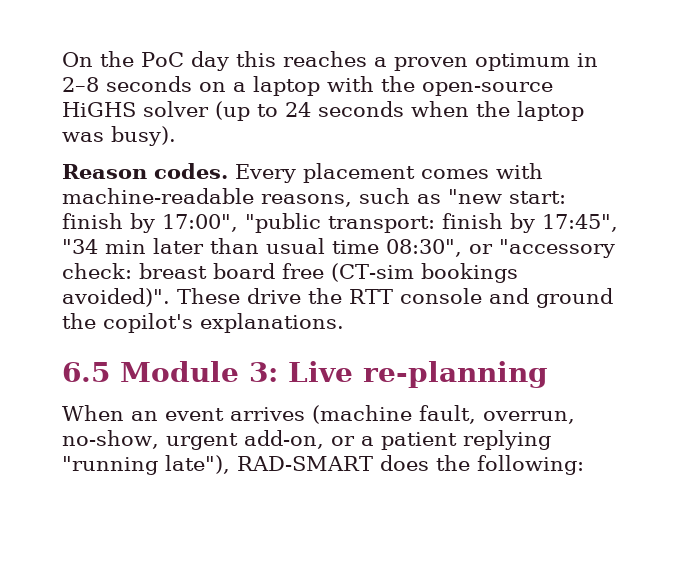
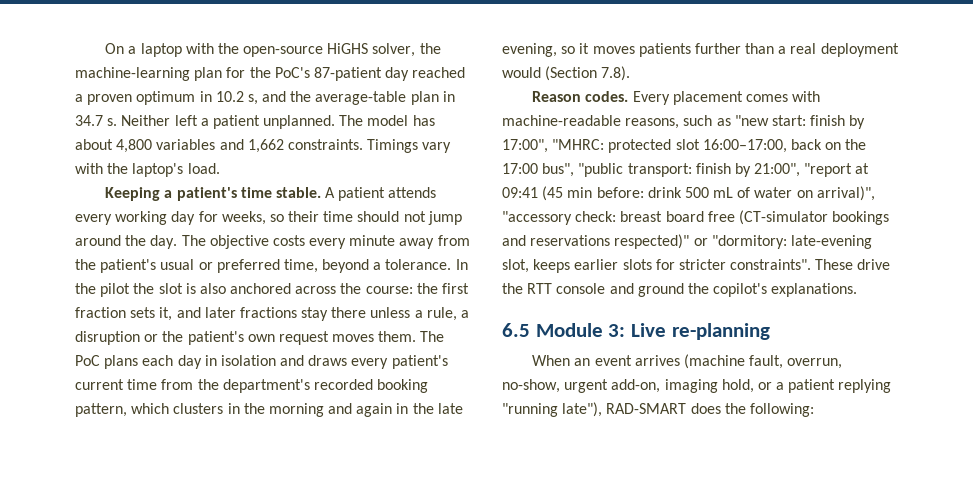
- On the PoC day this reaches a proven optimum in 2–8 seconds on a laptop with the open-source HiGHS solver (up to 24 seconds when the laptop was busy).
+ On a laptop with the open-source HiGHS solver, the machine-learning plan for the PoC's 87-patient day reached a proven optimum in 10.2 s, and the average-table plan in 34.7 s. Neither left a patient unplanned. The model has about 4,800 variables and 1,662 constraints. Timings vary with the laptop's load.
+ Keeping a patient's time stable. A patient attends every working day for weeks, so their time should not jump around the day. The objective costs every minute away from the patient's usual or preferred time, beyond a tolerance. In the pilot the slot is also anchored across the course: the first fraction sets it, and later fractions stay there unless a rule, a disruption or the patient's own request moves them. The PoC plans each day in isolation and draws every patient's current time from the department's recorded booking pattern, which clusters in the morning and again in the late evening, so it moves patients further than a real deployment would (Section 7.8).
- Every placement comes with machine-readable reasons, such as "new start: finish by 17:00", "public transport: finish by 17:45", "34 min later than usual time 08:30", or "accessory check: breast board free (CT-sim bookings avoided)".
+ Every placement comes with machine-readable reasons, such as "new start: finish by 17:00", "MHRC: protected slot 16:00–17:00, back on the 17:00 bus", "public transport: finish by 21:00", "report at 09:41 (45 min before: drink 500 mL of water on arrival)", "accessory check: breast board free (CT-simulator bookings and reservations respected)" or "dormitory: late-evening slot, keeps earlier slots for stricter constraints".
- When an event arrives (machine fault, overrun, no-show, urgent add-on, or a patient replying "running late"), RAD-SMART does the following:
+ When an event arrives (machine fault, overrun, no-show, urgent add-on, imaging hold, or a patient replying "running late"), RAD-SMART does the following:

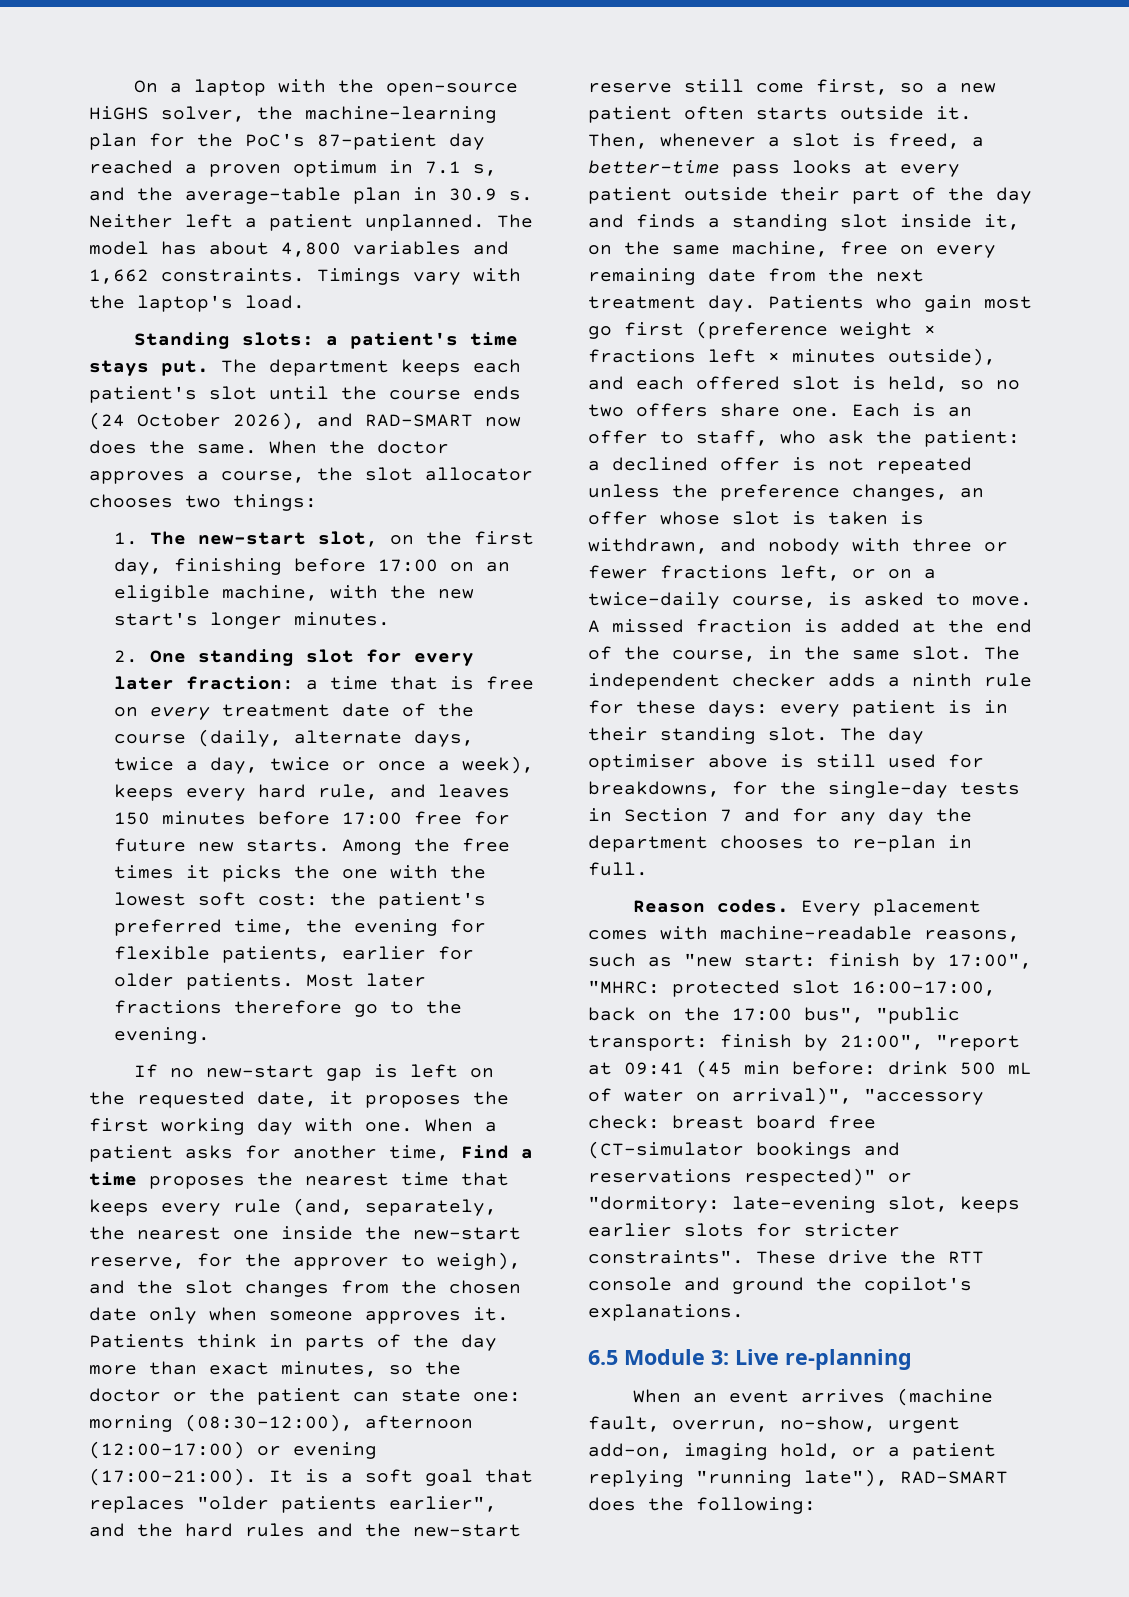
- On a laptop with the open-source HiGHS solver, the machine-learning plan for the PoC's 87-patient day reached a proven optimum in 10.2 s, and the average-table plan in 34.7 s.
+ On a laptop with the open-source HiGHS solver, the machine-learning plan for the PoC's 87-patient day reached a proven optimum in 7.1 s, and the average-table plan in 30.9 s.
- Keeping a patient's time stable. A patient attends every working day for weeks, so their time should not jump around the day. The objective costs every minute away from the patient's usual or preferred time, beyond a tolerance. In the pilot the slot is also anchored across the course: the first fraction sets it, and later fractions stay there unless a rule, a disruption or the patient's own request moves them. The PoC plans each day in isolation and draws every patient's current time from the department's recorded booking pattern, which clusters in the morning and again in the late evening, so it moves patients further than a real deployment would (Section 7.8).
+ Standing slots: a patient's time stays put. The department keeps each patient's slot until the course ends (24 October 2026), and RAD-SMART now does the same. When the doctor approves a course, the slot allocator chooses two things:
+ 1. The new-start slot, on the first day, finishing before 17:00 on an eligible machine, with the new start's longer minutes.
+ 2. One standing slot for every later fraction: a time that is free on every treatment date of the course (daily, alternate days, twice a day, twice or once a week), keeps every hard rule, and leaves 150 minutes before 17:00 free for future new starts. Among the free times it picks the one with the lowest soft cost: the patient's preferred time, the evening for flexible patients, earlier for older patients. Most later fractions therefore go to the evening.
+ If no new-start gap is left on the requested date, it proposes the first working day with one. When a patient asks for another time, Find a time proposes the nearest time that keeps every rule (and, separately, the nearest one inside the new-start reserve, for the approver to weigh), and the slot changes from the chosen date only when someone approves it. Patients think in parts of the day more than exact minutes, so the doctor or the patient can state one: morning (08:30–12:00), afternoon (12:00–17:00) or evening (17:00–21:00). It is a soft goal that replaces "older patients earlier", and the hard rules and the new-start reserve still come first, so a new patient often starts outside it. Then, whenever a slot is freed, a better-time pass looks at every patient outside their part of the day and finds a standing slot inside it, on the same machine, free on every remaining date from the next treatment day. Patients who gain most go first (preference weight × fractions left × minutes outside), and each offered slot is held, so no two offers share one. Each is an offer to staff, who ask the patient: a declined offer is not repeated unless the preference changes, an offer whose slot is taken is withdrawn, and nobody with three or fewer fractions left, or on a twice-daily course, is asked to move. A missed fraction is added at the end of the course, in the same slot. The independent checker adds a ninth rule for these days: every patient is in their standing slot. The day optimiser above is still used for breakdowns, for the single-day tests in Section 7 and for any day the department chooses to re-plan in full.

